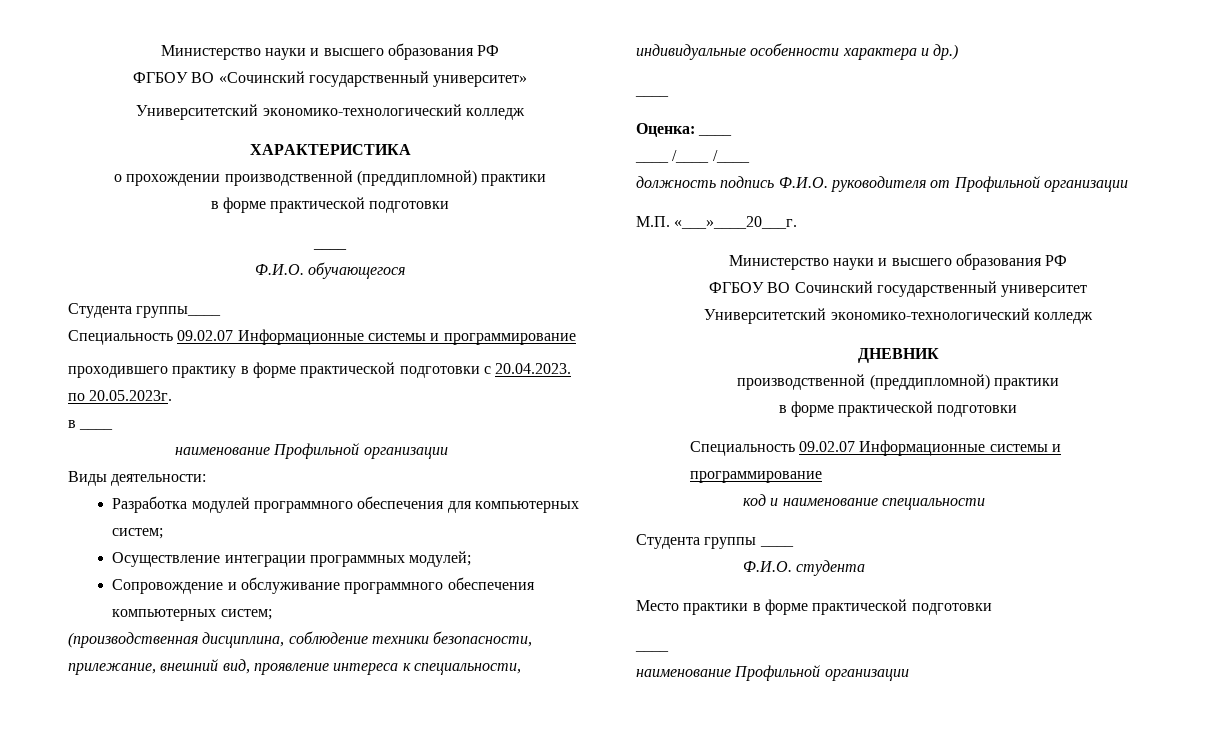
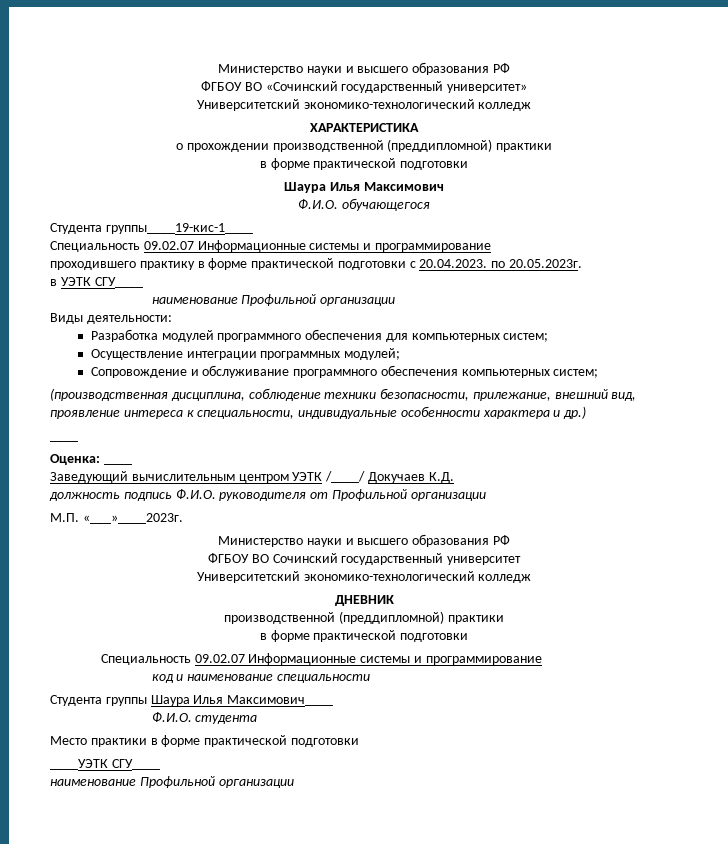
  о прохождении производственной (преддипломной) практики
  в форме практической подготовки
- ____
+ Шаура Илья Максимович
- Студента группы____
+ Студента группы____19-кис-1____
- в ____
+ в УЭТК СГУ____
- ____ /____ /____
+ Заведующий вычислительным центром УЭТК /____/ Докучаев К.Д.
- М.П. «___»____20___г.
+ М.П. «___»____2023г.
- Студента группы ____
+ Студента группы Шаура Илья Максимович____
  Место практики в форме практической подготовки
- ____
+ ____УЭТК СГУ____

